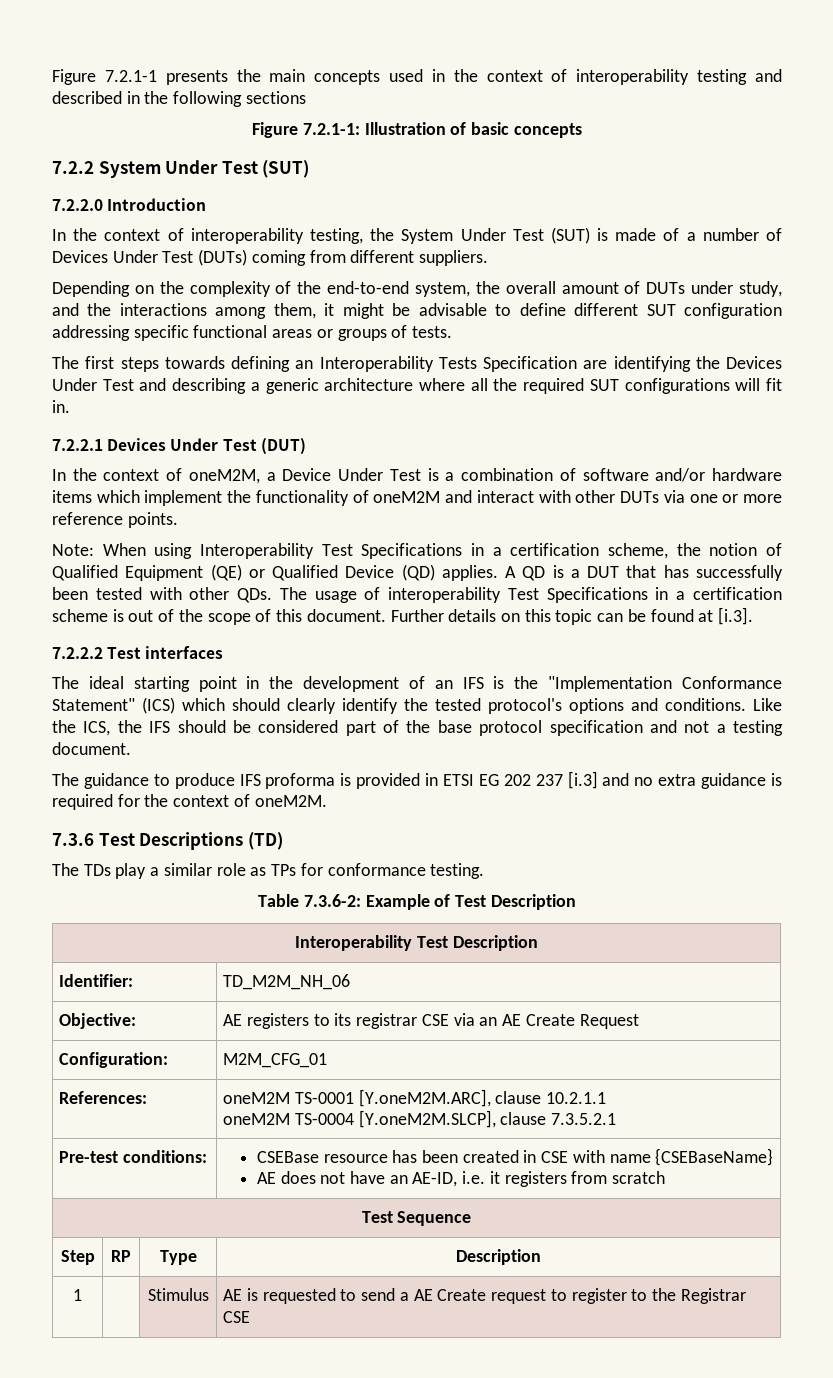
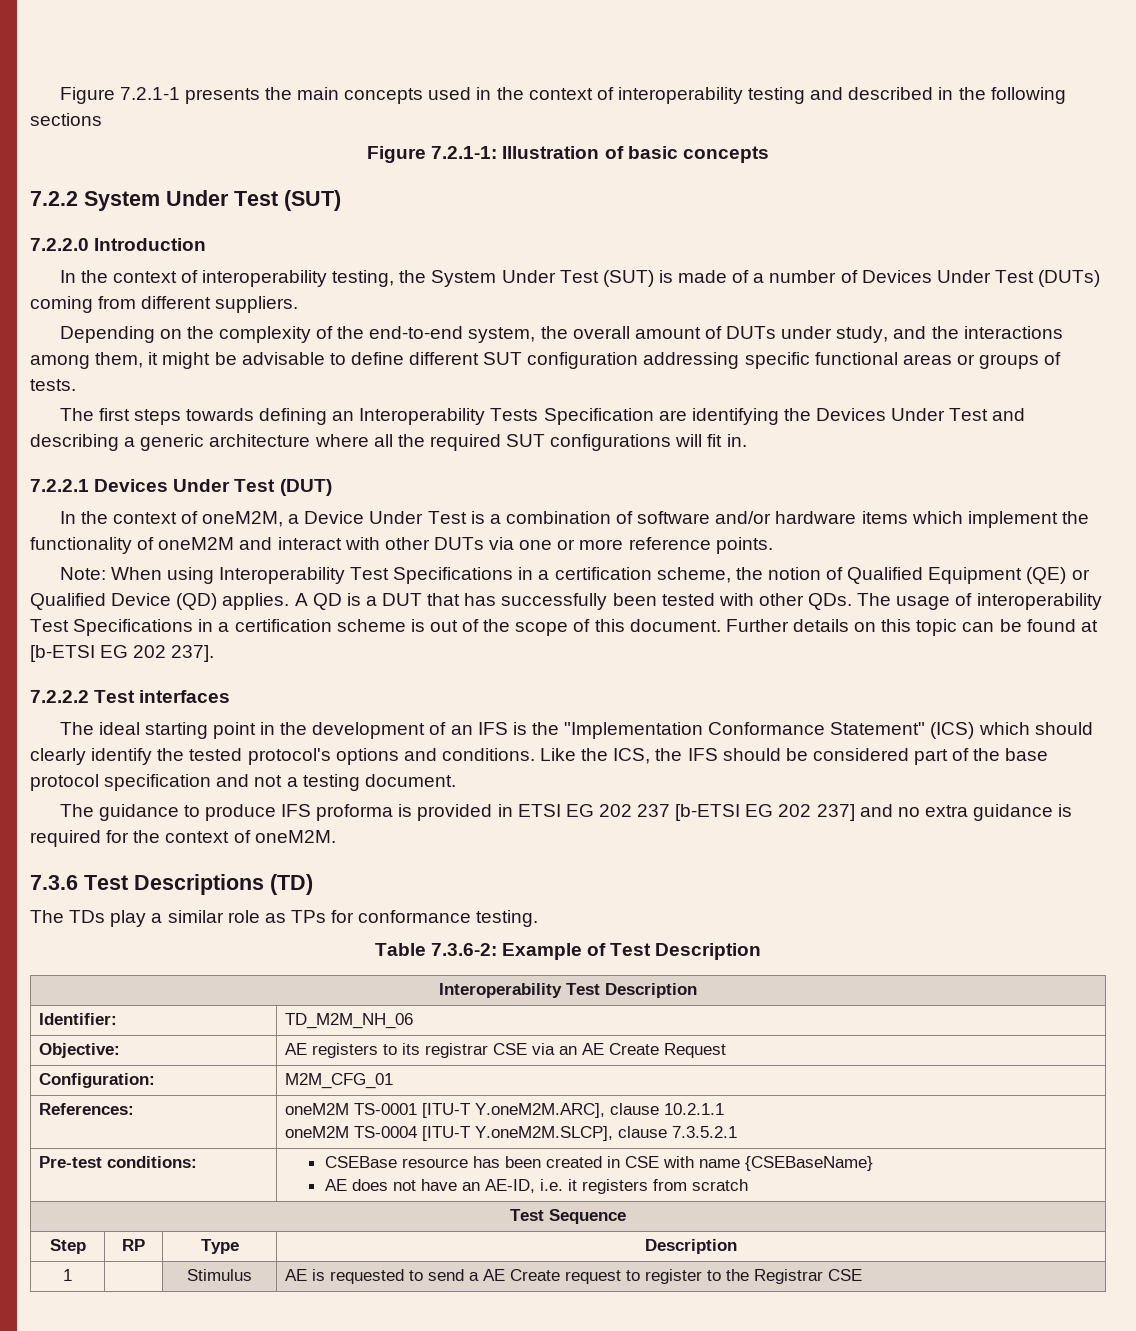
- Further details on this topic can be found at [i.3].
+ Further details on this topic can be found at [b-ETSI EG 202 237].
- The guidance to produce IFS proforma is provided in ETSI EG 202 237 [i.3] and no extra guidance is required for the context of oneM2M.
+ The guidance to produce IFS proforma is provided in ETSI EG 202 237 [b-ETSI EG 202 237] and no extra guidance is required for the context of oneM2M.
- References: | oneM2M TS-0001 [Y.oneM2M.ARC], clause 10.2.1.1
- oneM2M TS-0004 [Y.oneM2M.SLCP], clause 7.3.5.2.1
+ References: | oneM2M TS-0001 [ITU-T Y.oneM2M.ARC], clause 10.2.1.1
+ oneM2M TS-0004 [ITU-T Y.oneM2M.SLCP], clause 7.3.5.2.1

